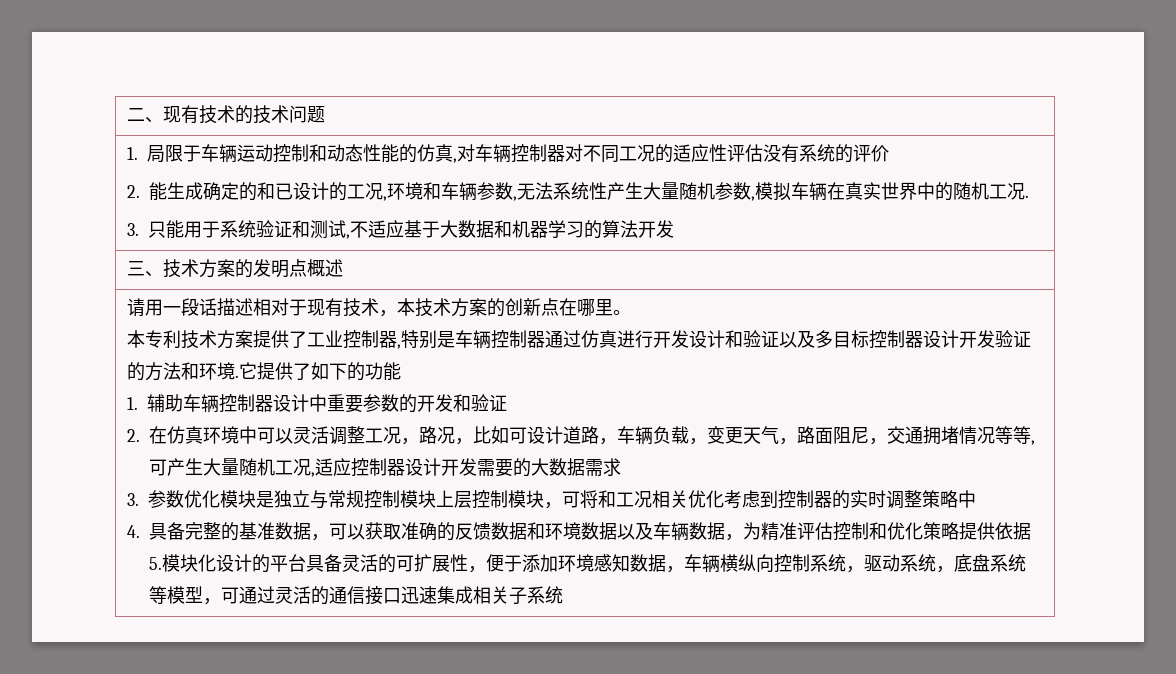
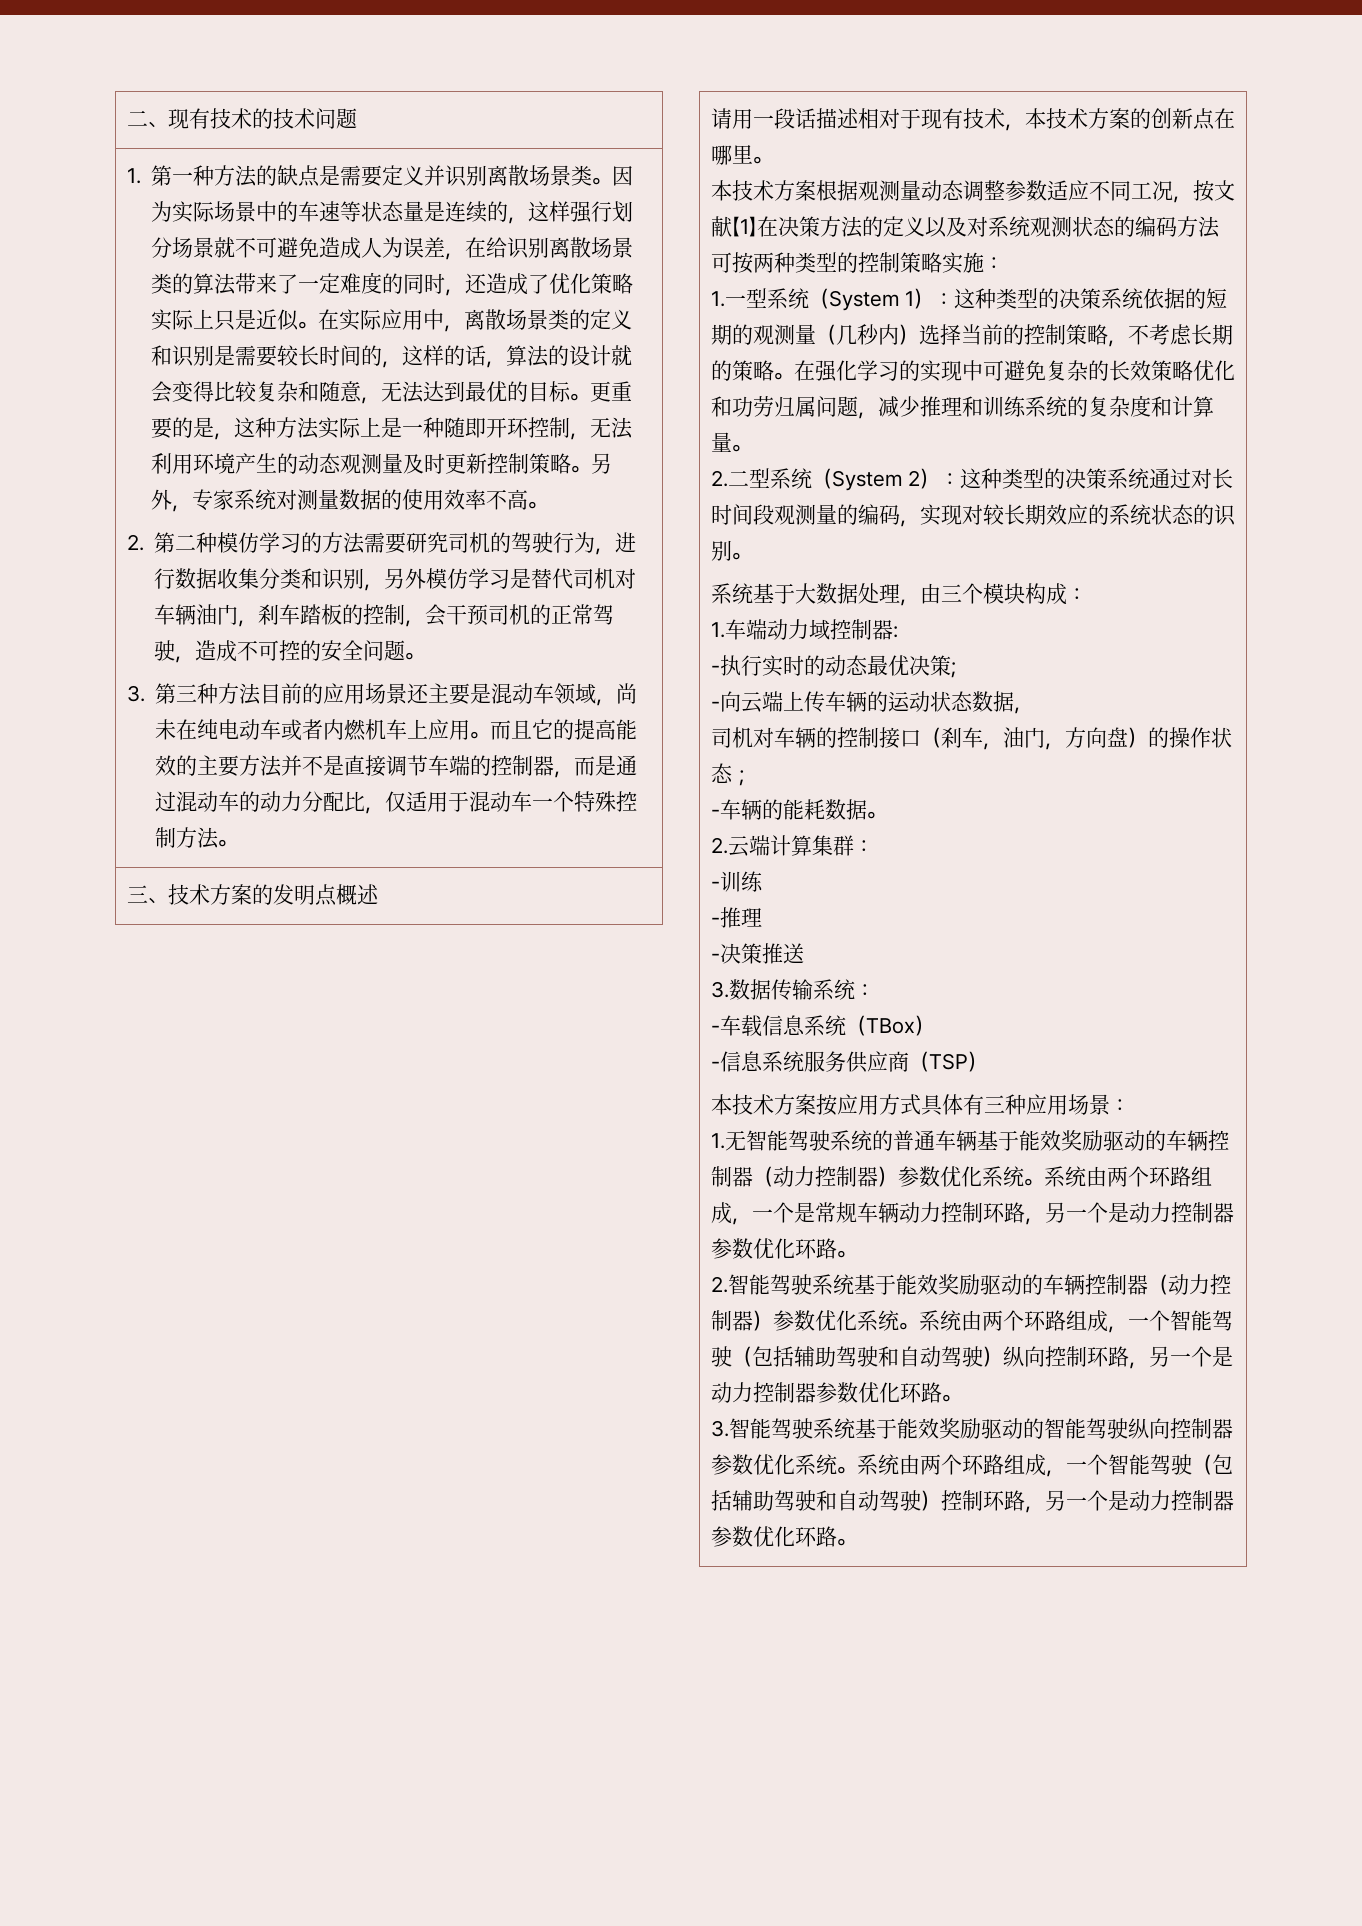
- 1.局限于车辆运动控制和动态性能的仿真,对车辆控制器对不同工况的适应性评估没有系统的评价
- 2.能生成确定的和已设计的工况,环境和车辆参数,无法系统性产生大量随机参数,模拟车辆在真实世界中的随机工况.
- 3.只能用于系统验证和测试,不适应基于大数据和机器学习的算法开发
+ 1.第一种方法的缺点是需要定义并识别离散场景类。因为实际场景中的车速等状态量是连续的，这样强行划分场景就不可避免造成人为误差，在给识别离散场景类的算法带来了一定难度的同时，还造成了优化策略实际上只是近似。在实际应用中，离散场景类的定义和识别是需要较长时间的，这样的话，算法的设计就会变得比较复杂和随意，无法达到最优的目标。更重要的是，这种方法实际上是一种随即开环控制，无法利用环境产生的动态观测量及时更新控制策略。另外，专家系统对测量数据的使用效率不高。
+ 2.第二种模仿学习的方法需要研究司机的驾驶行为，进行数据收集分类和识别，另外模仿学习是替代司机对车辆油门，刹车踏板的控制，会干预司机的正常驾驶，造成不可控的安全问题。
+ 3.第三种方法目前的应用场景还主要是混动车领域，尚未在纯电动车或者内燃机车上应用。而且它的提高能效的主要方法并不是直接调节车端的控制器，而是通过混动车的动力分配比，仅适用于混动车一个特殊控制方法。
- 本专利技术方案提供了工业控制器,特别是车辆控制器通过仿真进行开发设计和验证以及多目标控制器设计开发验证的方法和环境.它提供了如下的功能
- 1.辅助车辆控制器设计中重要参数的开发和验证
- 2.在仿真环境中可以灵活调整工况，路况，比如可设计道路，车辆负载，变更天气，路面阻尼，交通拥堵情况等等,可产生大量随机工况,适应控制器设计开发需要的大数据需求
- 3.参数优化模块是独立与常规控制模块上层控制模块，可将和工况相关优化考虑到控制器的实时调整策略中
- 4.具备完整的基准数据，可以获取准确的反馈数据和环境数据以及车辆数据，为精准评估控制和优化策略提供依据5.模块化设计的平台具备灵活的可扩展性，便于添加环境感知数据，车辆横纵向控制系统，驱动系统，底盘系统等模型，可通过灵活的通信接口迅速集成相关子系统
+ 本技术方案根据观测量动态调整参数适应不同工况，按文献【1】在决策方法的定义以及对系统观测状态的编码方法可按两种类型的控制策略实施：
+ 1.一型系统（System 1）：这种类型的决策系统依据的短期的观测量（几秒内）选择当前的控制策略，不考虑长期的策略。在强化学习的实现中可避免复杂的长效策略优化和功劳归属问题，减少推理和训练系统的复杂度和计算量。
+ 2.二型系统（System 2）：这种类型的决策系统通过对长时间段观测量的编码，实现对较长期效应的系统状态的识别。
+ 系统基于大数据处理，由三个模块构成：
+ 1.车端动力域控制器:
+ -执行实时的动态最优决策;
+ -向云端上传车辆的运动状态数据，
+ 司机对车辆的控制接口（刹车，油门，方向盘）的操作状态；
+ -车辆的能耗数据。
+ 2.云端计算集群：
+ -训练
+ -推理
+ -决策推送
+ 3.数据传输系统：
+ -车载信息系统（TBox）
+ -信息系统服务供应商（TSP）
+ 本技术方案按应用方式具体有三种应用场景：
+ 1.无智能驾驶系统的普通车辆基于能效奖励驱动的车辆控制器（动力控制器）参数优化系统。系统由两个环路组成，一个是常规车辆动力控制环路，另一个是动力控制器参数优化环路。
+ 2.智能驾驶系统基于能效奖励驱动的车辆控制器（动力控制器）参数优化系统。系统由两个环路组成，一个智能驾驶（包括辅助驾驶和自动驾驶）纵向控制环路，另一个是动力控制器参数优化环路。
+ 3.智能驾驶系统基于能效奖励驱动的智能驾驶纵向控制器参数优化系统。系统由两个环路组成，一个智能驾驶（包括辅助驾驶和自动驾驶）控制环路，另一个是动力控制器参数优化环路。

